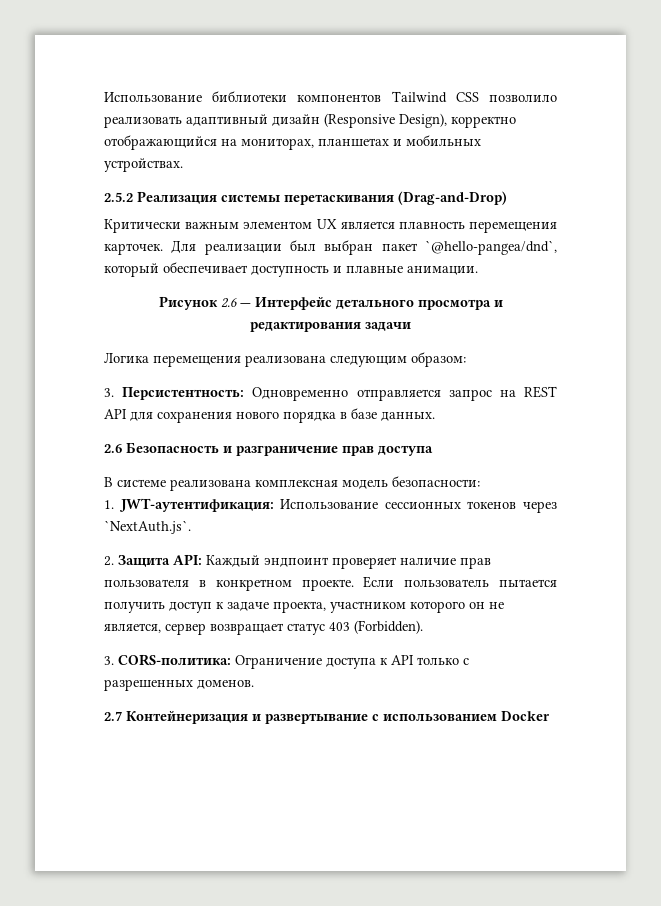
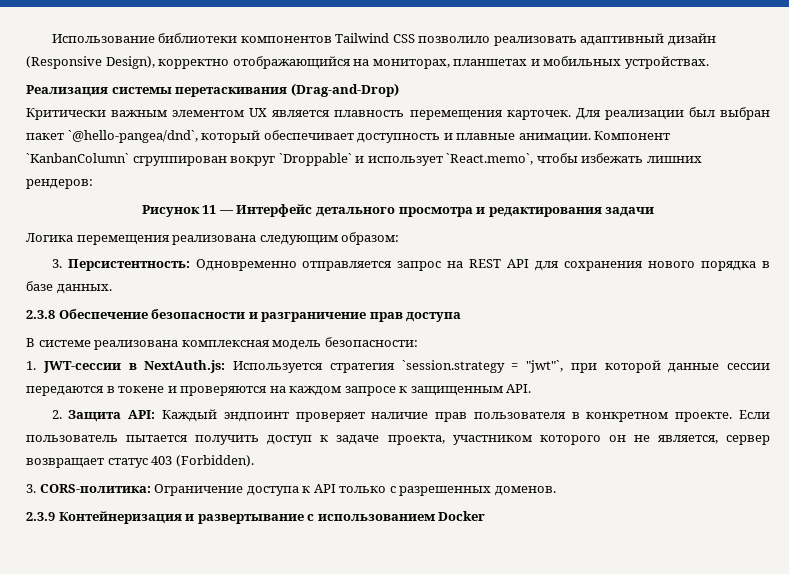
- 2.5.2 Реализация системы перетаскивания (Drag-and-Drop)
+ Реализация системы перетаскивания (Drag-and-Drop)
+ Компонент `KanbanColumn` сгруппирован вокруг `Droppable` и использует `React.memo`, чтобы избежать лишних рендеров:
- Рисунок 2.6 — Интерфейс детального просмотра и редактирования задачи
+ Рисунок 11 — Интерфейс детального просмотра и редактирования задачи
- 2.6 Безопасность и разграничение прав доступа
+ 2.3.8 Обеспечение безопасности и разграничение прав доступа
- 1. JWT-аутентификация: Использование сессионных токенов через `NextAuth.js`.
+ 1. JWT-сессии в NextAuth.js: Используется стратегия `session.strategy = "jwt"`, при которой данные сессии передаются в токене и проверяются на каждом запросе к защищенным API.
- 2.7 Контейнеризация и развертывание с использованием Docker
+ 2.3.9 Контейнеризация и развертывание с использованием Docker

